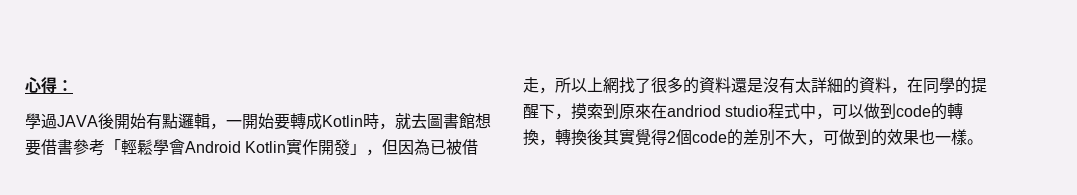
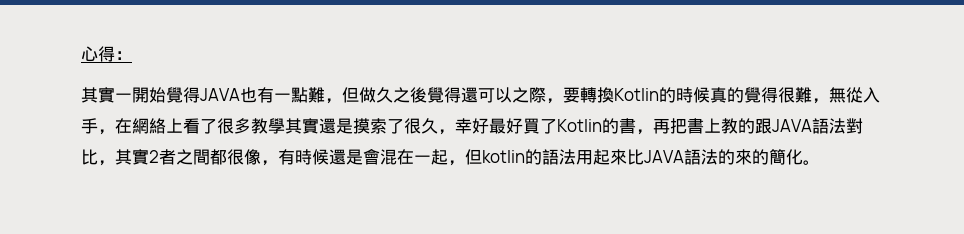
- 學過JAVA後開始有點邏輯，一開始要轉成Kotlin時，就去圖書館想要借書參考「輕鬆學會Android Kotlin實作開發」，但因為已被借走，所以上網找了很多的資料還是沒有太詳細的資料，在同學的提醒下，摸索到原來在andriod studio程式中，可以做到code的轉換，轉換後其實覺得2個code的差別不大，可做到的效果也一樣。
+ 其實一開始覺得JAVA也有一點難，但做久之後覺得還可以之際，要轉換Kotlin的時候真的覺得很難，無從入手，在網絡上看了很多教學其實還是摸索了很久，幸好最好買了Kotlin的書，再把書上教的跟JAVA語法對比，其實2者之間都很像，有時候還是會混在一起，但kotlin的語法用起來比JAVA語法的來的簡化。

